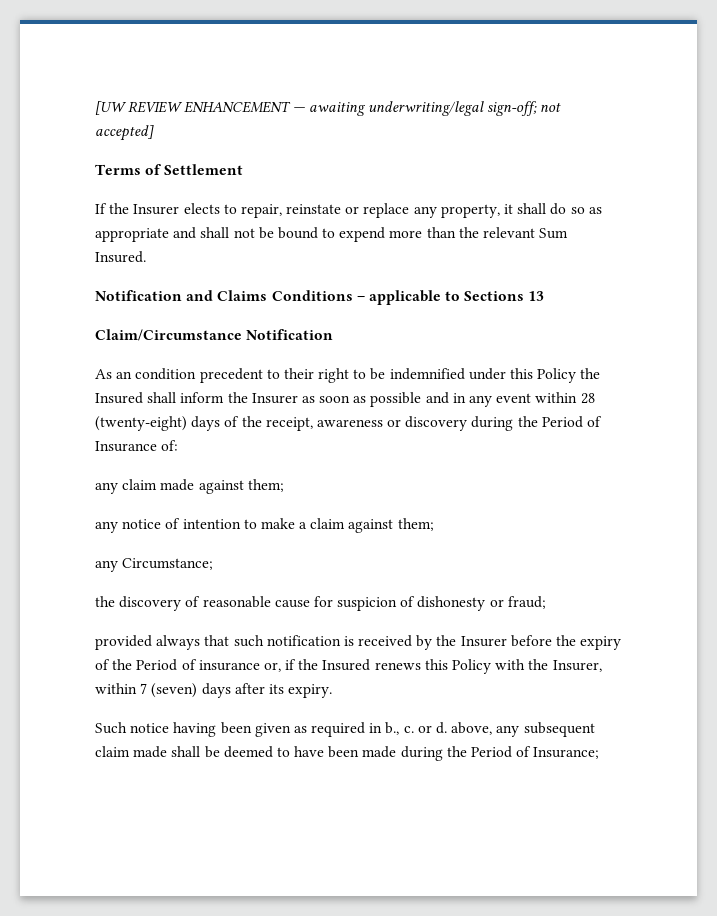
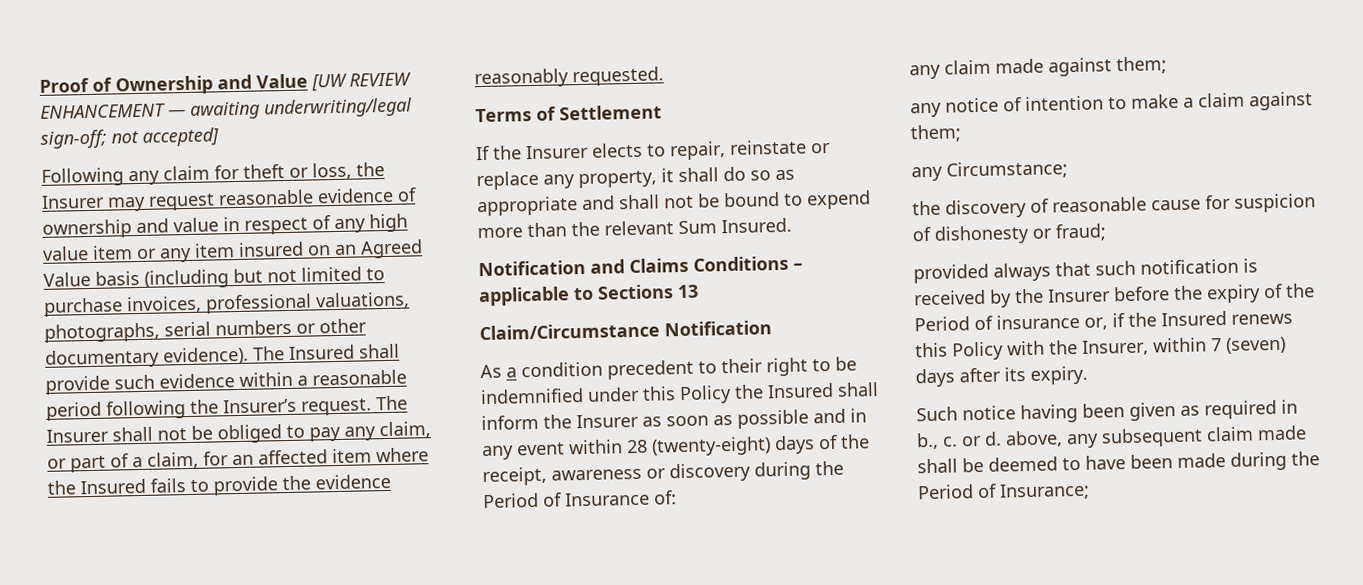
- [UW REVIEW ENHANCEMENT — awaiting underwriting/legal sign-off; not accepted]
+ Proof of Ownership and Value [UW REVIEW ENHANCEMENT — awaiting underwriting/legal sign-off; not accepted]
+ Following any claim for theft or loss, the Insurer may request reasonable evidence of ownership and value in respect of any high value item or any item insured on an Agreed Value basis (including but not limited to purchase invoices, professional valuations, photographs, serial numbers or other documentary evidence). The Insured shall provide such evidence within a reasonable period following the Insurer’s request. The Insurer shall not be obliged to pay any claim, or part of a claim, for an affected item where the Insured fails to provide the evidence reasonably requested.
- As an condition precedent to their right to be indemnified under this Policy the Insured shall inform the Insurer as soon as possible and in any event within 28 (twenty-eight) days of the receipt, awareness or discovery during the Period of Insurance of:
+ As a condition precedent to their right to be indemnified under this Policy the Insured shall inform the Insurer as soon as possible and in any event within 28 (twenty-eight) days of the receipt, awareness or discovery during the Period of Insurance of:

